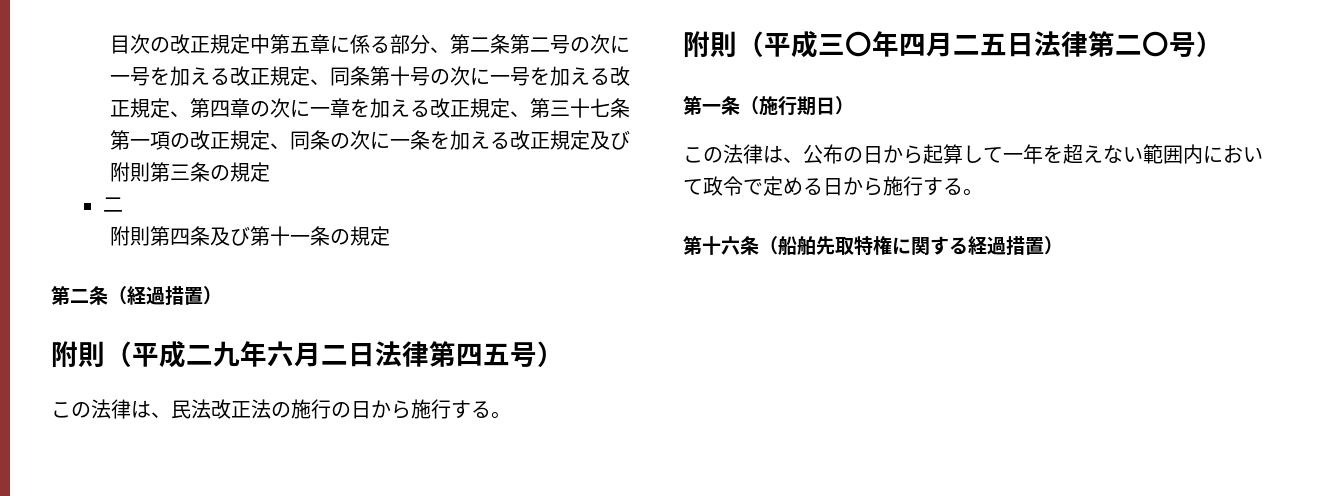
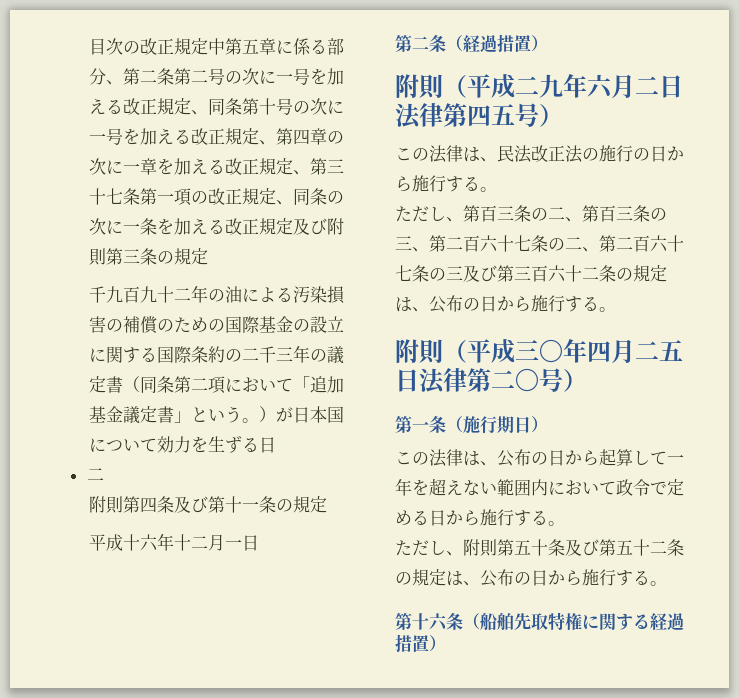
+ 千九百九十二年の油による汚染損害の補償のための国際基金の設立に関する国際条約の二千三年の議定書（同条第二項において「追加基金議定書」という。）が日本国について効力を生ずる日
+ 平成十六年十二月一日
+ ただし、第百三条の二、第百三条の三、第二百六十七条の二、第二百六十七条の三及び第三百六十二条の規定は、公布の日から施行する。
+ ただし、附則第五十条及び第五十二条の規定は、公布の日から施行する。

